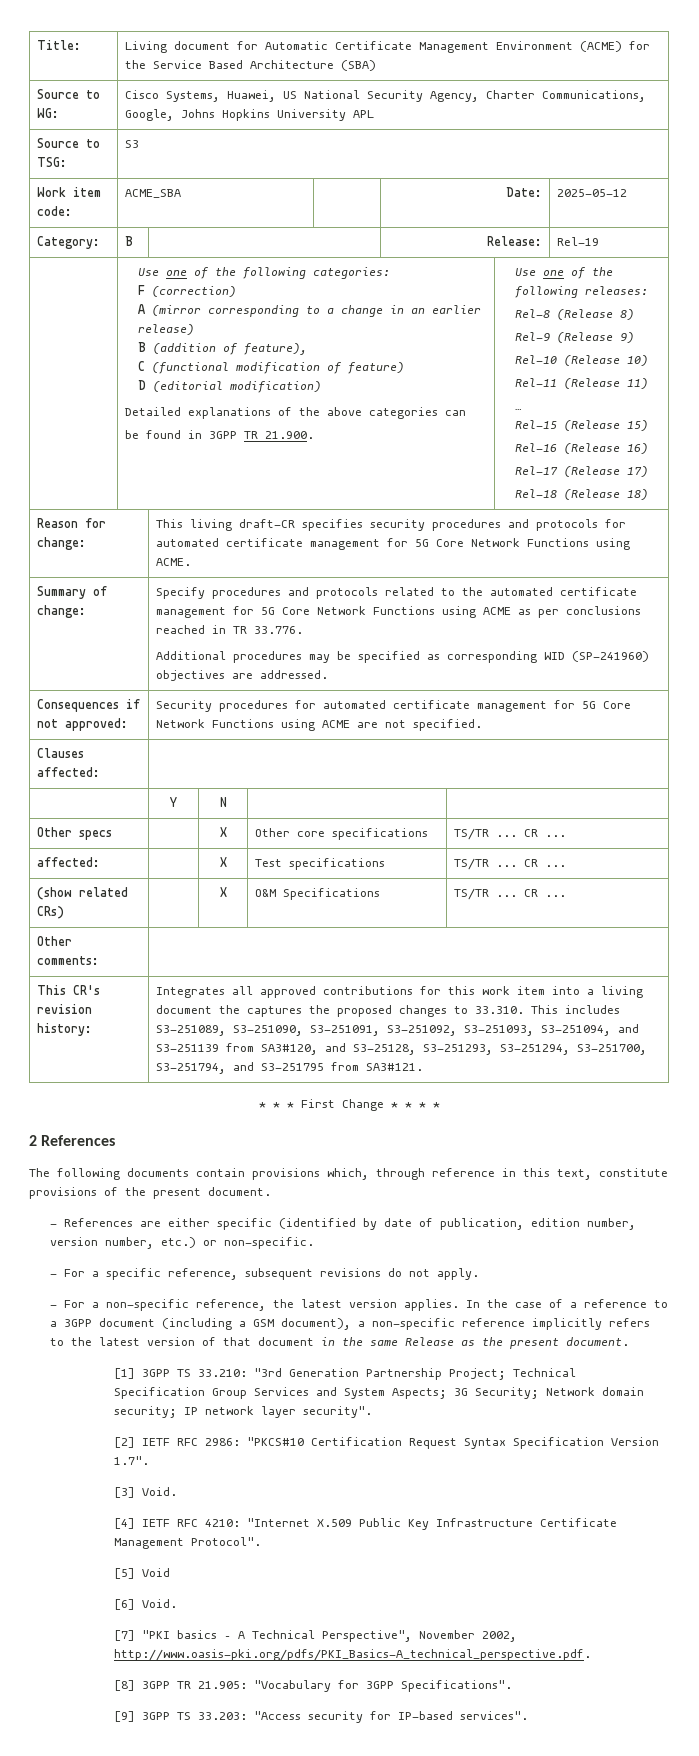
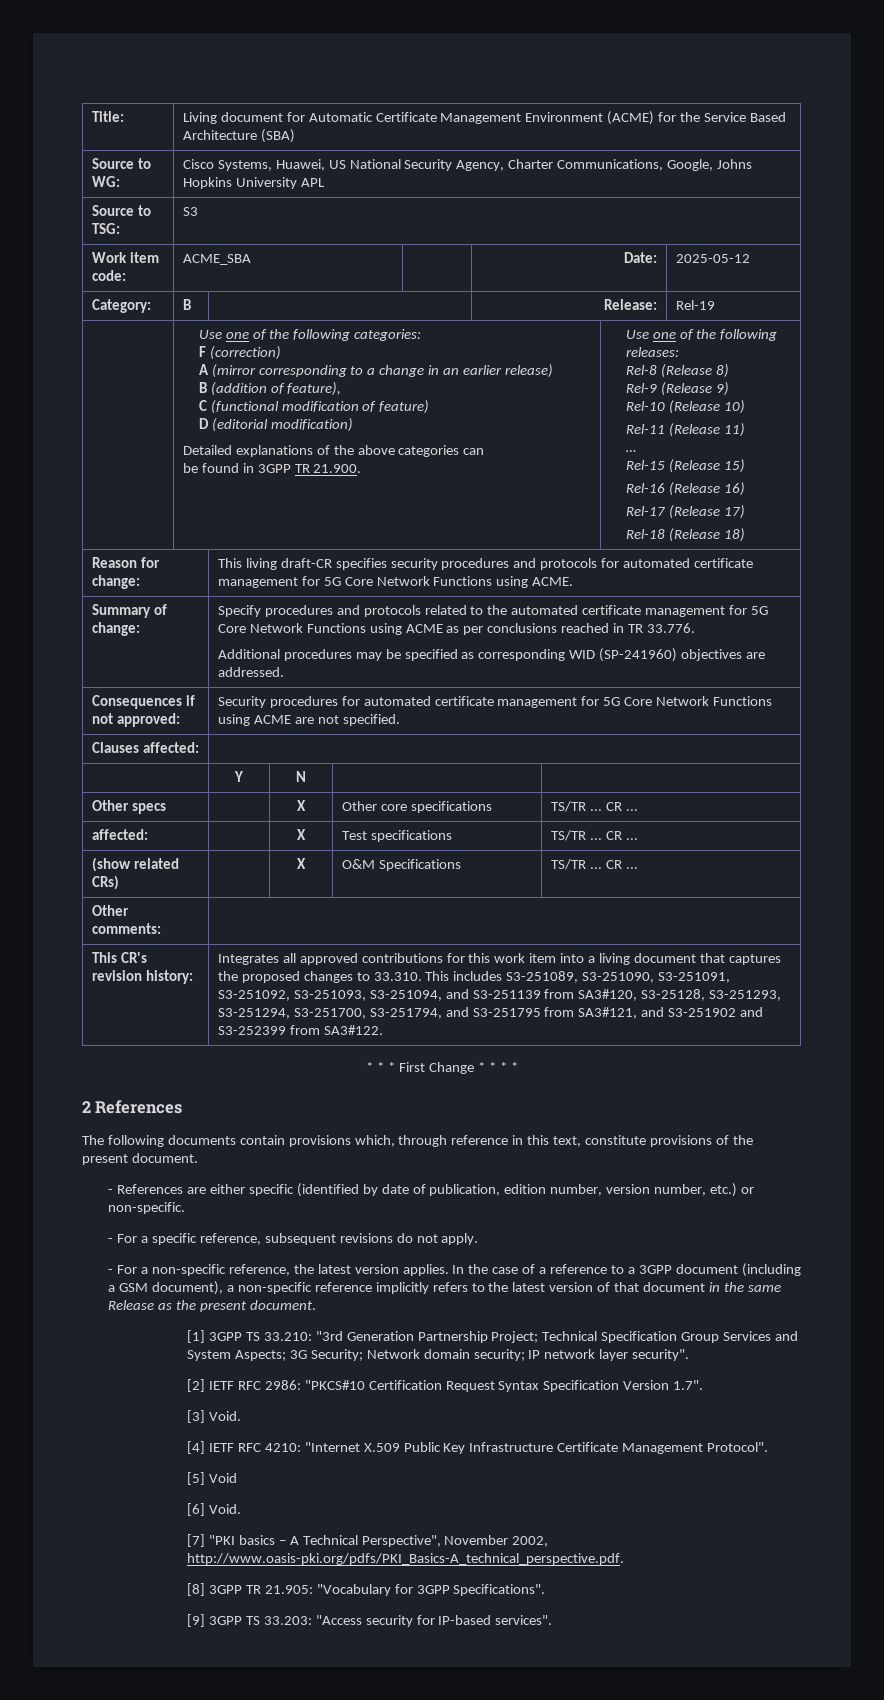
- Integrates all approved contributions for this work item into a living document the captures the proposed changes to 33.310. This includes S3-251089, S3-251090, S3-251091, S3-251092, S3-251093, S3-251094, and S3-251139 from SA3#120, and S3-25128, S3-251293, S3-251294, S3-251700, S3-251794, and S3-251795 from SA3#121.
+ Integrates all approved contributions for this work item into a living document that captures the proposed changes to 33.310. This includes S3-251089, S3-251090, S3-251091, S3-251092, S3-251093, S3-251094, and S3-251139 from SA3#120, S3-25128, S3-251293, S3-251294, S3-251700, S3-251794, and S3-251795 from SA3#121, and S3-251902 and S3-252399 from SA3#122.

